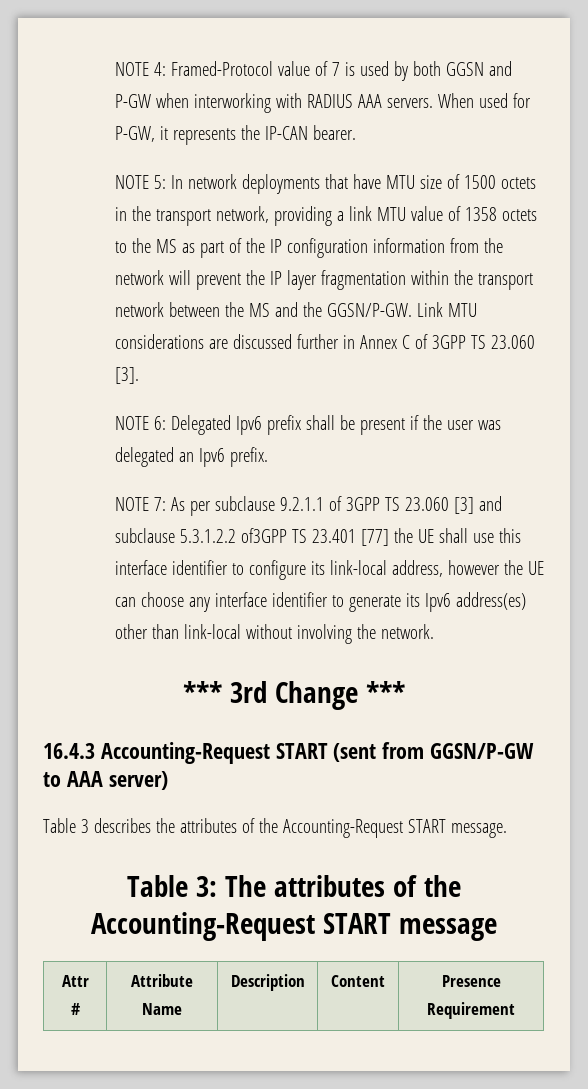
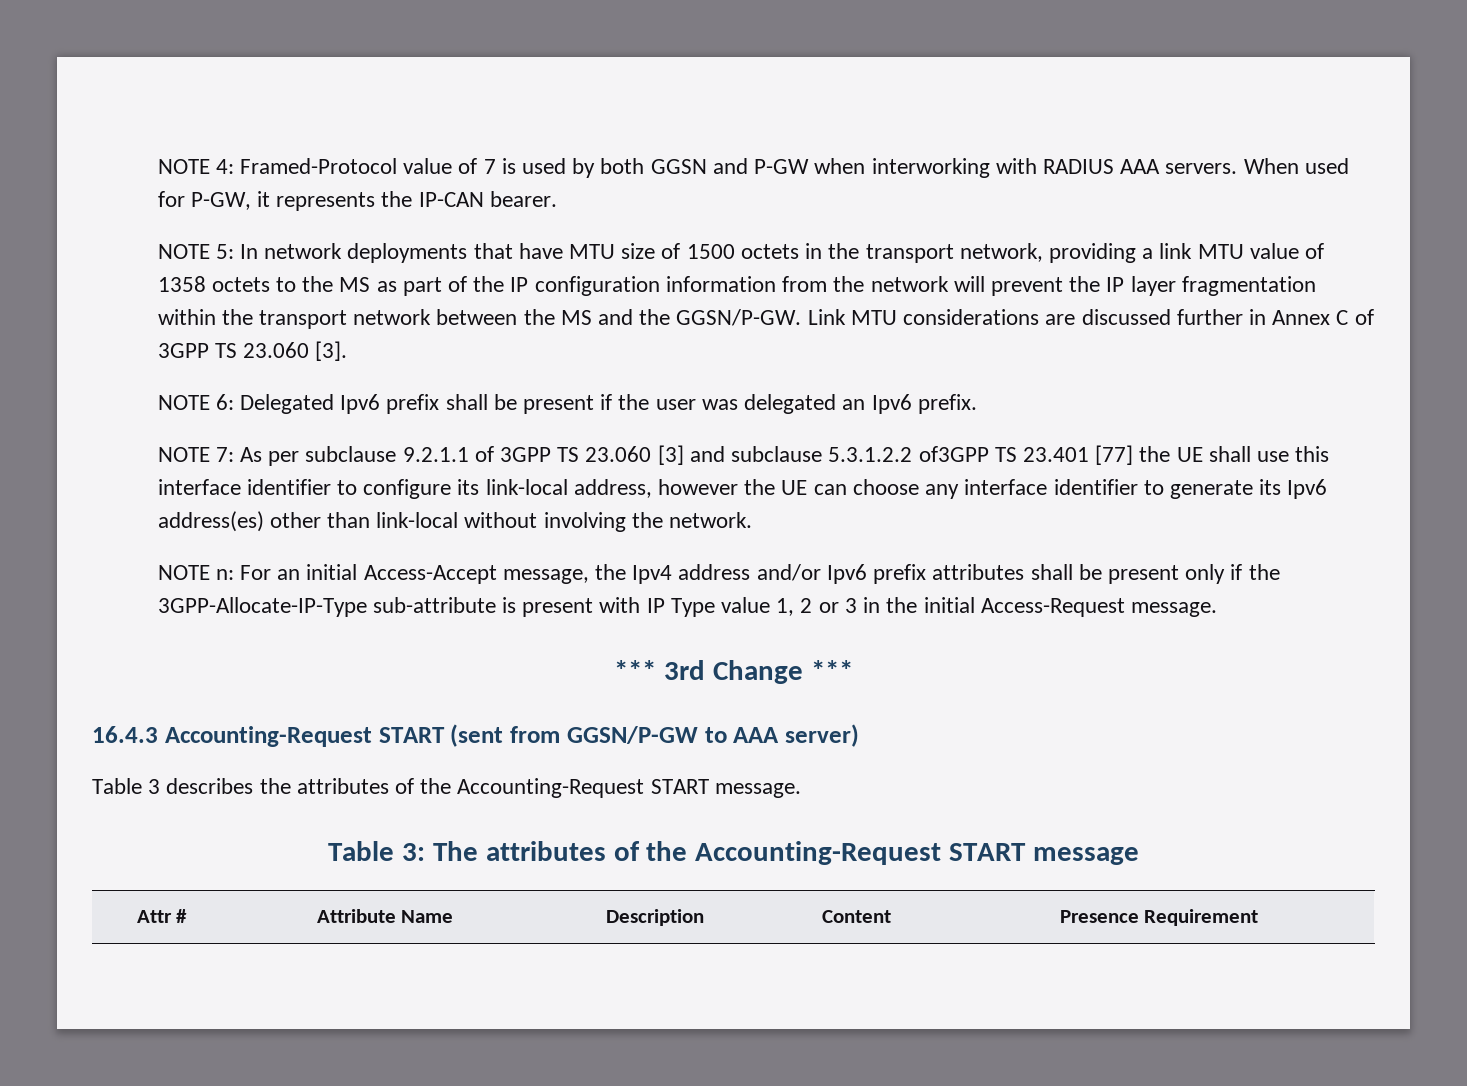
+ NOTE n: For an initial Access-Accept message, the Ipv4 address and/or Ipv6 prefix attributes shall be present only if the 3GPP-Allocate-IP-Type sub-attribute is present with IP Type value 1, 2 or 3 in the initial Access-Request message.

